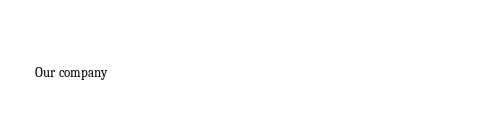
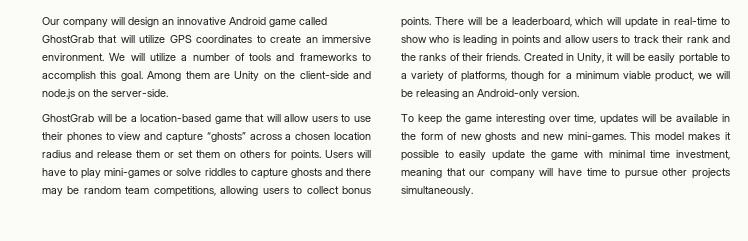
- Our company
+ Our company will design an innovative Android game called GhostGrab that will utilize GPS coordinates to create an immersive environment. We will utilize a number of tools and frameworks to accomplish this goal. Among them are Unity on the client-side and node.js on the server-side.
+ GhostGrab will be a location-based game that will allow users to use their phones to view and capture “ghosts” across a chosen location radius and release them or set them on others for points. Users will have to play mini-games or solve riddles to capture ghosts and there may be random team competitions, allowing users to collect bonus points. There will be a leaderboard, which will update in real-time to show who is leading in points and allow users to track their rank and the ranks of their friends. Created in Unity, it will be easily portable to a variety of platforms, though for a minimum viable product, we will be releasing an Android-only version.
+ To keep the game interesting over time, updates will be available in the form of new ghosts and new mini-games. This model makes it possible to easily update the game with minimal time investment, meaning that our company will have time to pursue other projects simultaneously.

